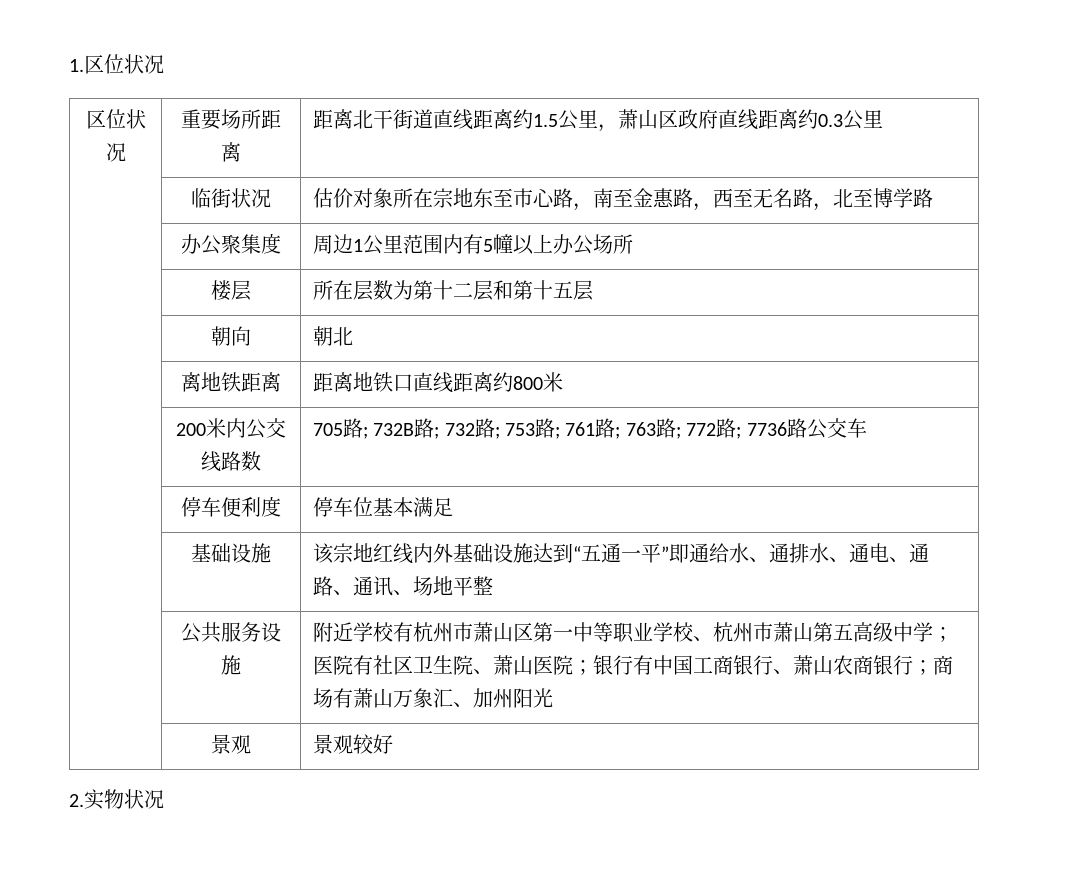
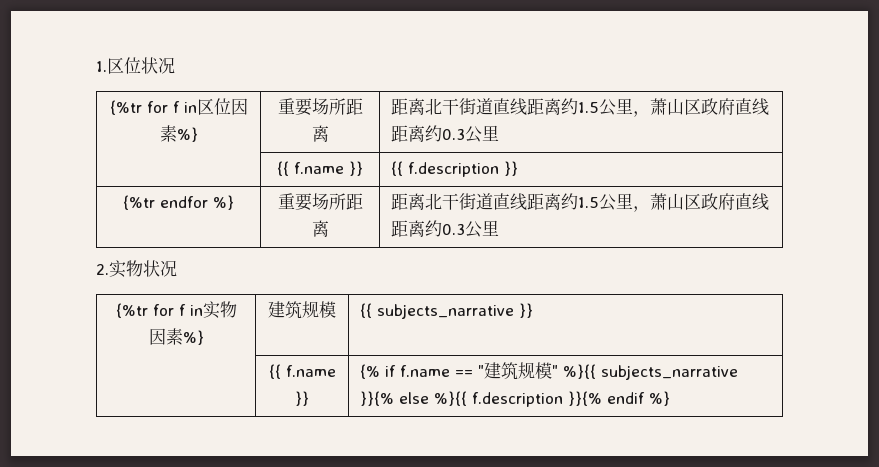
- 区位状况 | 重要场所距离 | 距离北干街道直线距离约1.5公里，萧山区政府直线距离约0.3公里
+ {%tr for f in区位因素%} | 重要场所距离 | 距离北干街道直线距离约1.5公里，萧山区政府直线距离约0.3公里
- | 临街状况 | 估价对象所在宗地东至市心路，南至金惠路，西至无名路，北至博学路
- | 办公聚集度 | 周边1公里范围内有5幢以上办公场所
- | 楼层 | 所在层数为第十二层和第十五层
- | 朝向 | 朝北
- | 离地铁距离 | 距离地铁口直线距离约800米
- | 200米内公交线路数 | 705路; 732B路; 732路; 753路; 761路; 763路; 772路; 7736路公交车
- | 停车便利度 | 停车位基本满足
- | 基础设施 | 该宗地红线内外基础设施达到“五通一平”即通给水、通排水、通电、通路、通讯、场地平整
- | 公共服务设施 | 附近学校有杭州市萧山区第一中等职业学校、杭州市萧山第五高级中学；医院有社区卫生院、萧山医院；银行有中国工商银行、萧山农商银行；商场有萧山万象汇、加州阳光
- | 景观 | 景观较好
+ | {{ f.name }} | {{ f.description }}
+ {%tr endfor %} | 重要场所距离 | 距离北干街道直线距离约1.5公里，萧山区政府直线距离约0.3公里
  2.实物状况
+ {%tr for f in实物因素%} | 建筑规模 | {{ subjects_narrative }}
+ | {{ f.name }} | {% if f.name == "建筑规模" %}{{ subjects_narrative }}{% else %}{{ f.description }}{% endif %}

